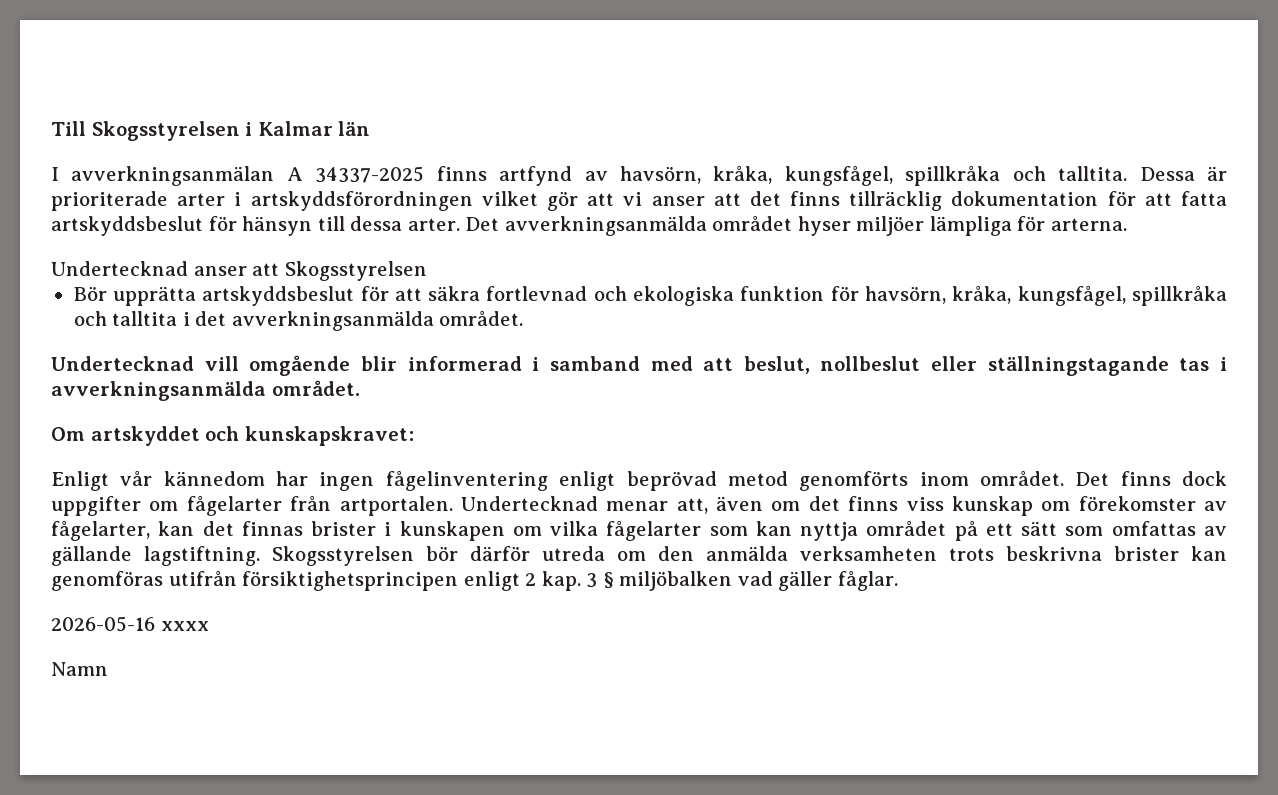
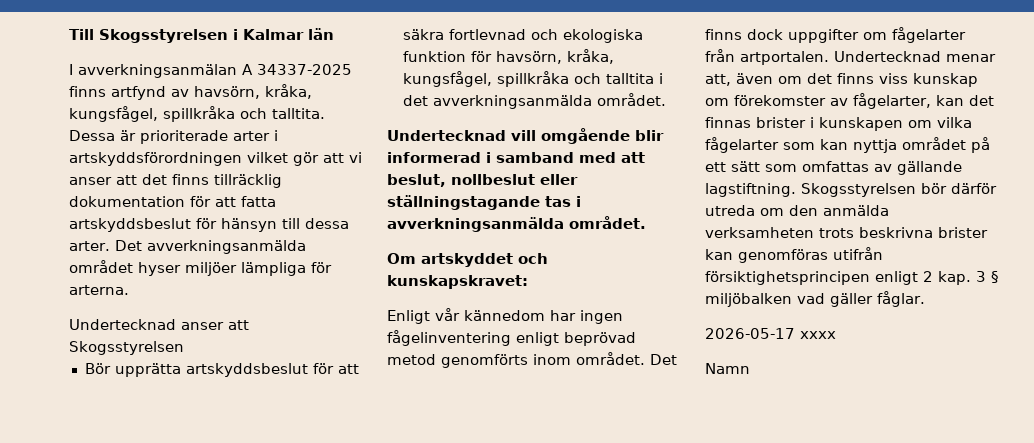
- 2026-05-16 xxxx
+ 2026-05-17 xxxx

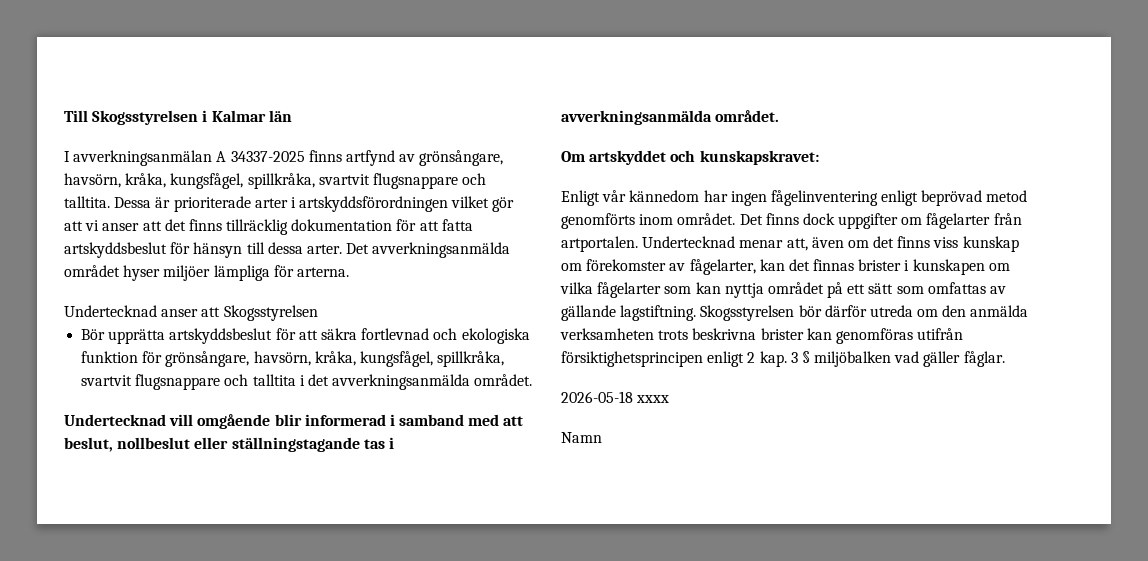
- I avverkningsanmälan A 34337-2025 finns artfynd av havsörn, kråka, kungsfågel, spillkråka och talltita.
+ I avverkningsanmälan A 34337-2025 finns artfynd av grönsångare, havsörn, kråka, kungsfågel, spillkråka, svartvit flugsnappare och talltita.
- Bör upprätta artskyddsbeslut för att säkra fortlevnad och ekologiska funktion för havsörn, kråka, kungsfågel, spillkråka och talltita i det avverkningsanmälda området.
+ Bör upprätta artskyddsbeslut för att säkra fortlevnad och ekologiska funktion för grönsångare, havsörn, kråka, kungsfågel, spillkråka, svartvit flugsnappare och talltita i det avverkningsanmälda området.
- 2026-05-17 xxxx
+ 2026-05-18 xxxx

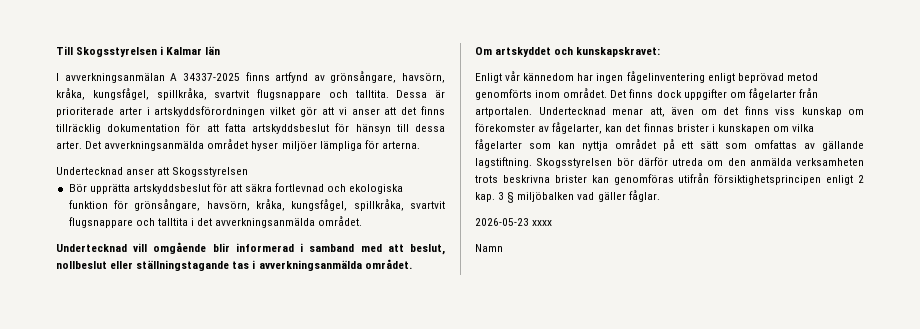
- 2026-05-18 xxxx
+ 2026-05-23 xxxx

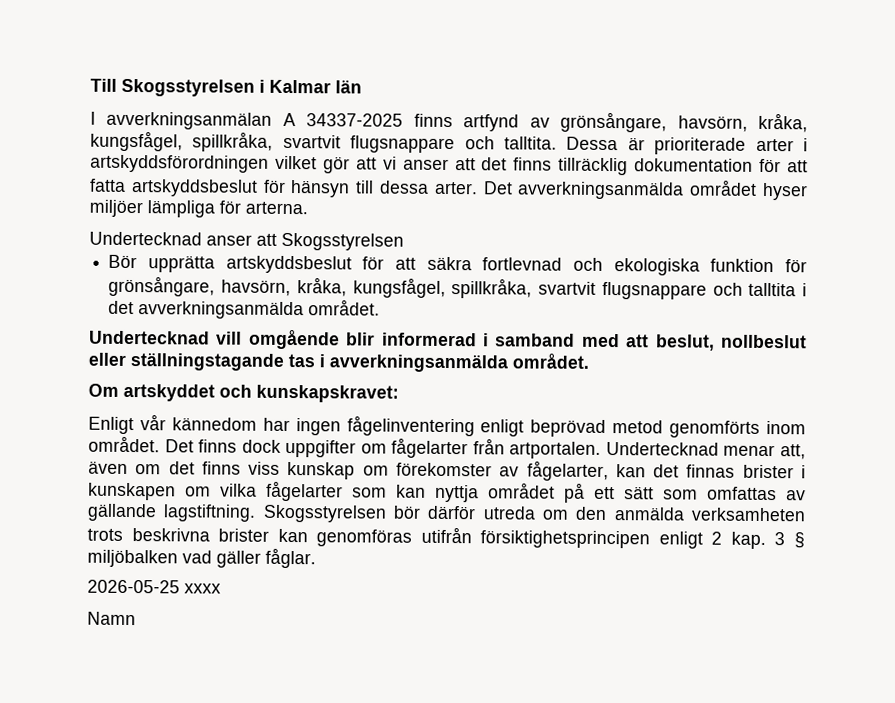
- 2026-05-23 xxxx
+ 2026-05-25 xxxx

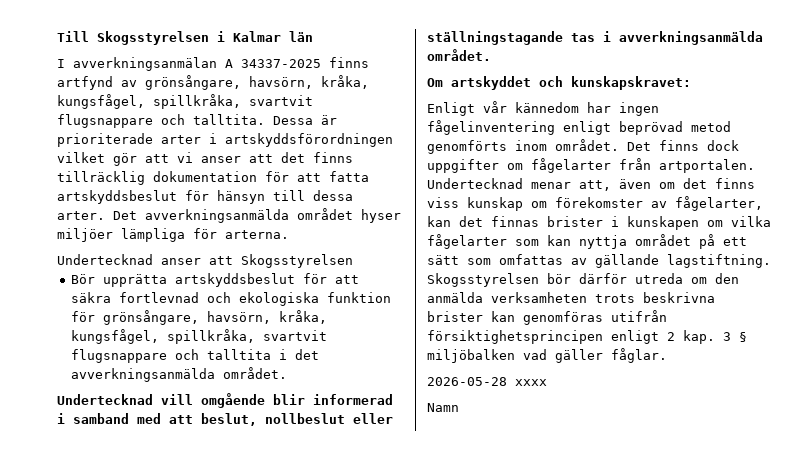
- 2026-05-25 xxxx
+ 2026-05-28 xxxx

